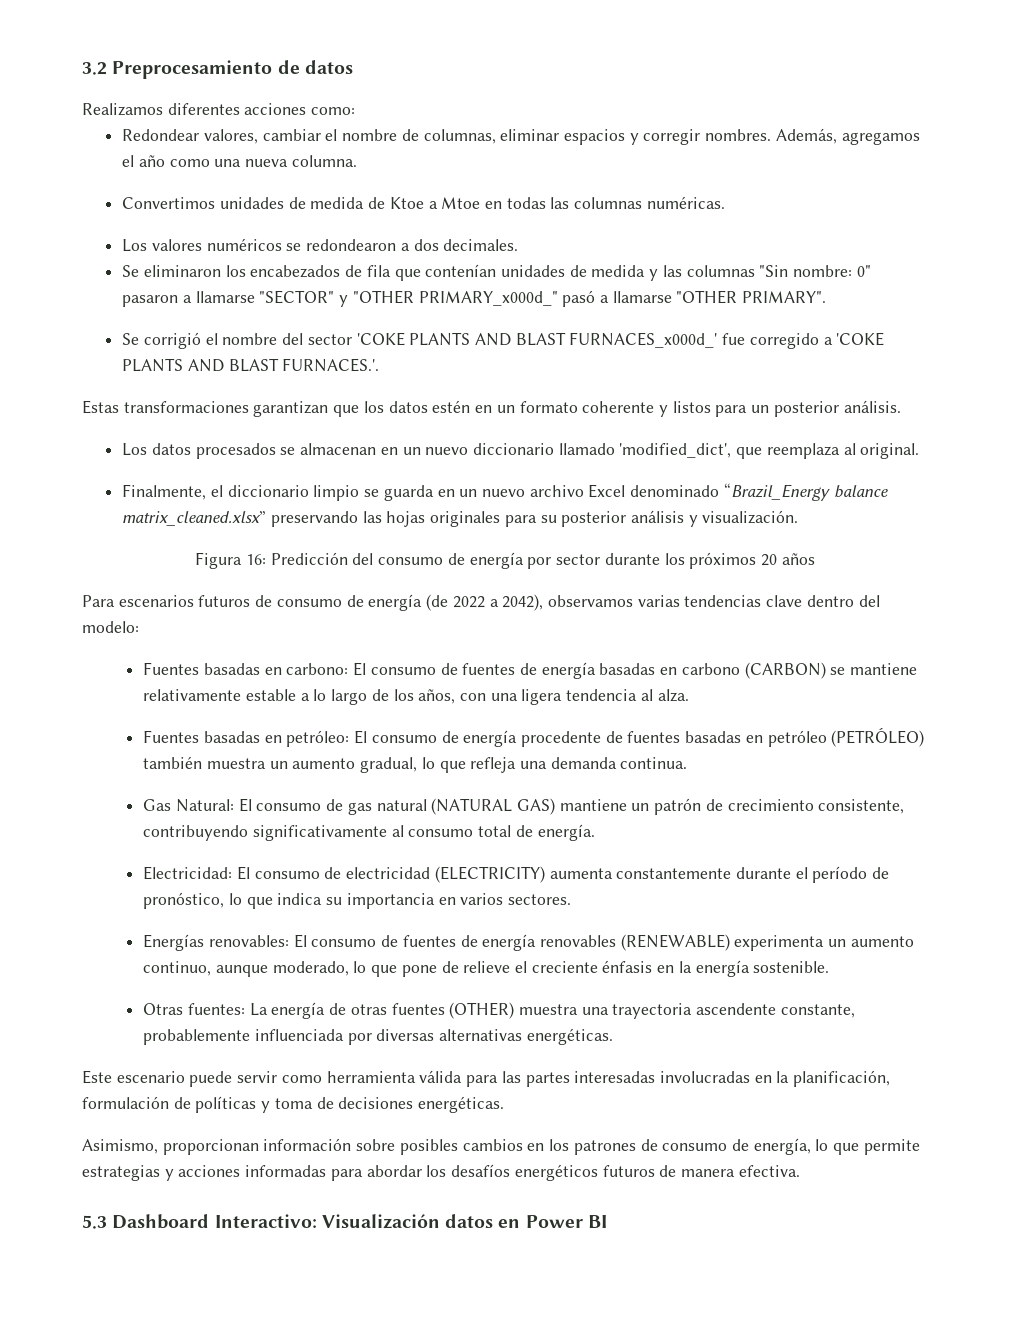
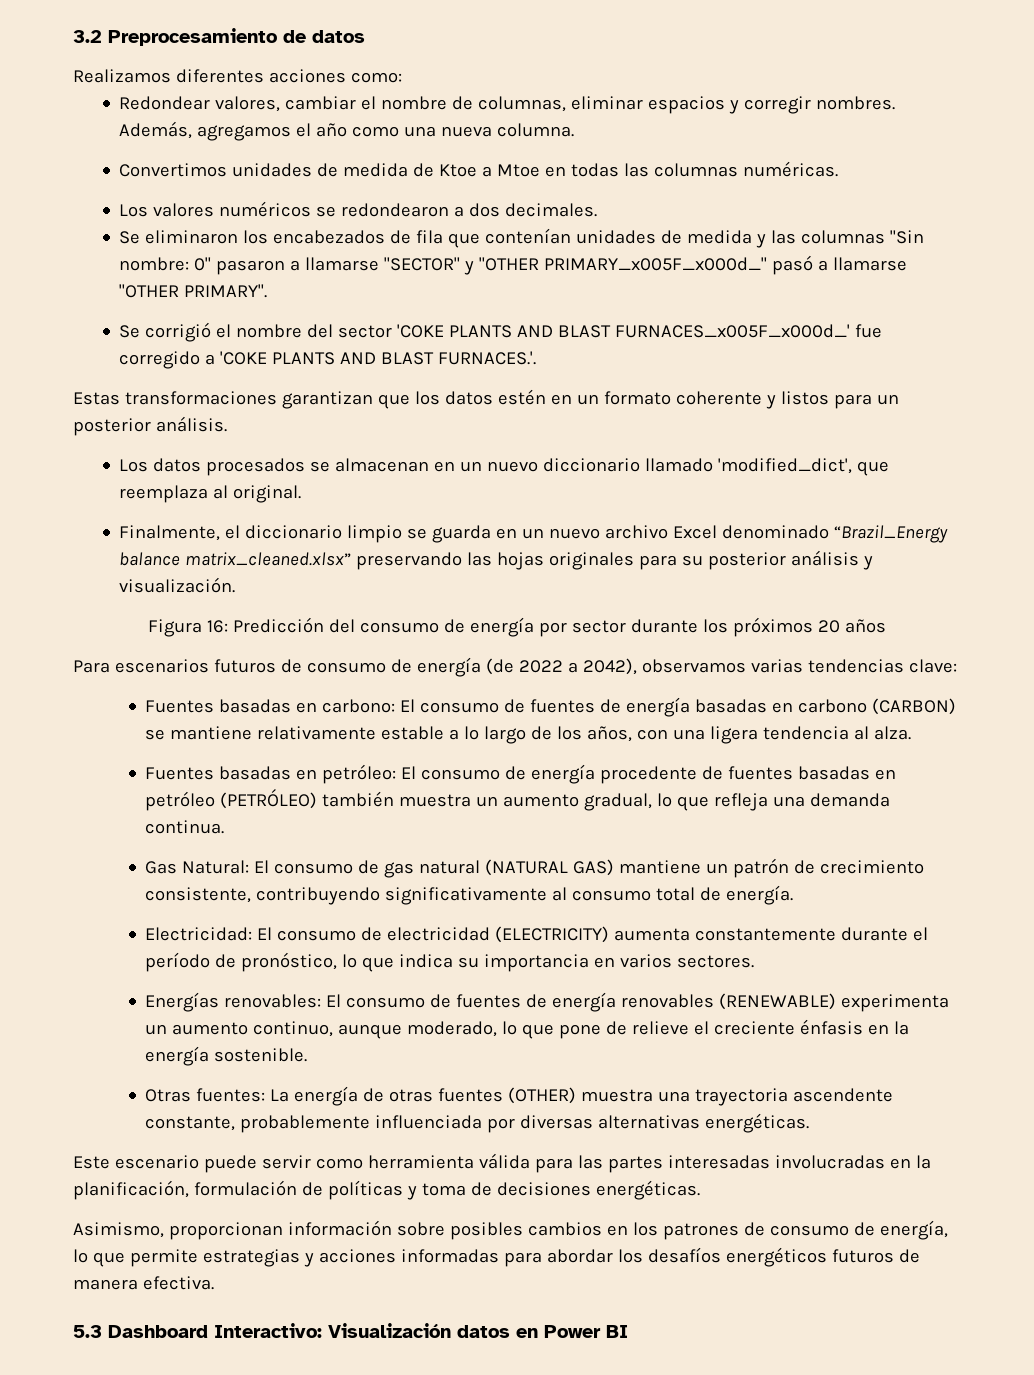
- Se eliminaron los encabezados de fila que contenían unidades de medida y las columnas "Sin nombre: 0" pasaron a llamarse "SECTOR" y "OTHER PRIMARY_x000d_" pasó a llamarse "OTHER PRIMARY".
+ Se eliminaron los encabezados de fila que contenían unidades de medida y las columnas "Sin nombre: 0" pasaron a llamarse "SECTOR" y "OTHER PRIMARY_x005F_x000d_" pasó a llamarse "OTHER PRIMARY".
- Se corrigió el nombre del sector 'COKE PLANTS AND BLAST FURNACES_x000d_' fue corregido a 'COKE PLANTS AND BLAST FURNACES.'.
+ Se corrigió el nombre del sector 'COKE PLANTS AND BLAST FURNACES_x005F_x000d_' fue corregido a 'COKE PLANTS AND BLAST FURNACES.'.
- Para escenarios futuros de consumo de energía (de 2022 a 2042), observamos varias tendencias clave dentro del modelo:
+ Para escenarios futuros de consumo de energía (de 2022 a 2042), observamos varias tendencias clave:

